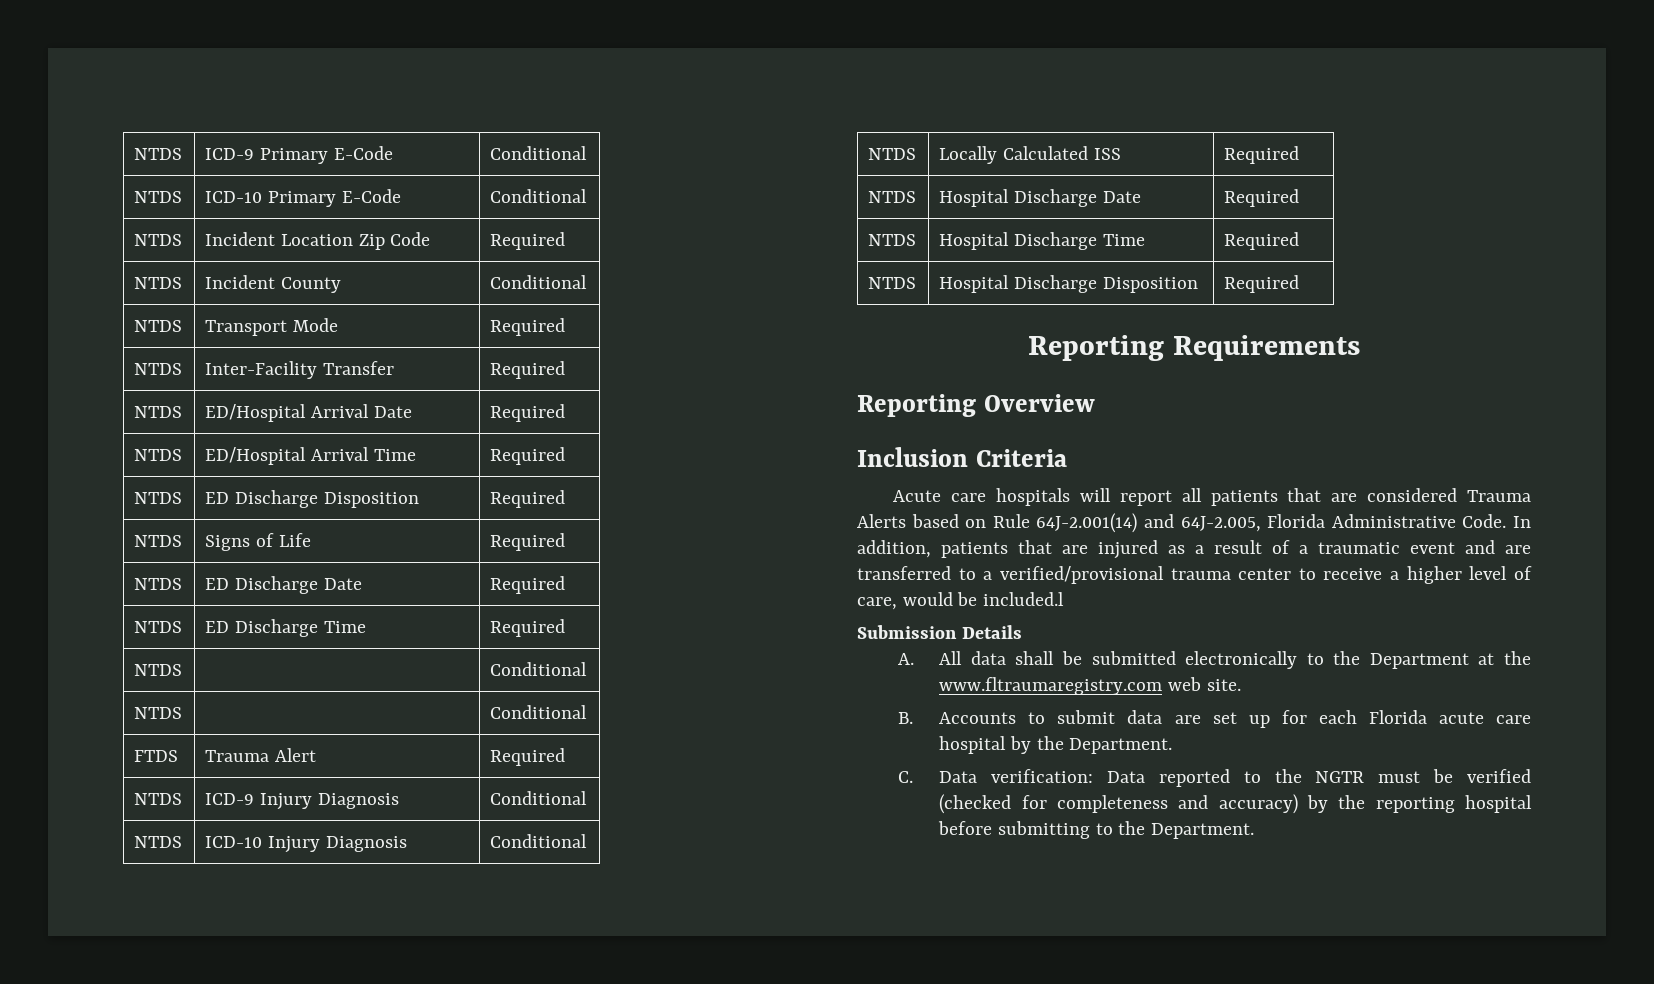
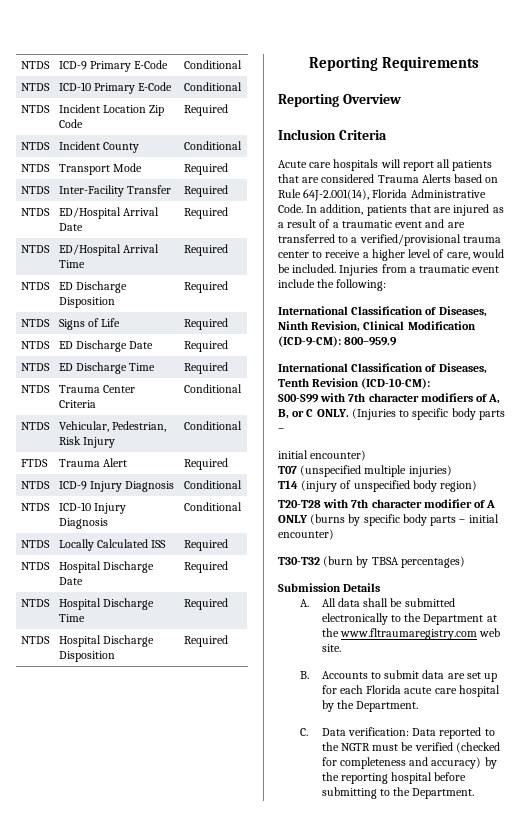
  NTDS | ED Discharge Time | Required
- NTDS | | Conditional
- NTDS | | Conditional
+ NTDS | Trauma Center Criteria | Conditional
+ NTDS | Vehicular, Pedestrian, Risk Injury | Conditional
- Acute care hospitals will report all patients that are considered Trauma Alerts based on Rule 64J-2.001(14) and 64J-2.005, Florida Administrative Code.
+ Acute care hospitals will report all patients that are considered Trauma Alerts based on Rule 64J-2.001(14), Florida Administrative Code.
- In addition, patients that are injured as a result of a traumatic event and are transferred to a verified/provisional trauma center to receive a higher level of care, would be included.l
+ In addition, patients that are injured as a result of a traumatic event and are transferred to a verified/provisional trauma center to receive a higher level of care, would be included. Injuries from a traumatic event include the following:
+ International Classification of Diseases, Ninth Revision, Clinical Modification (ICD-9-CM): 800–959.9
+ International Classification of Diseases, Tenth Revision (ICD-10-CM):
+ S00-S99 with 7th character modifiers of A, B, or C ONLY. (Injuries to specific body parts –
+ initial encounter)
+ T07 (unspecified multiple injuries)
+ T14 (injury of unspecified body region)
+ T20-T28 with 7th character modifier of A ONLY (burns by specific body parts – initial encounter)
+ T30-T32 (burn by TBSA percentages)

